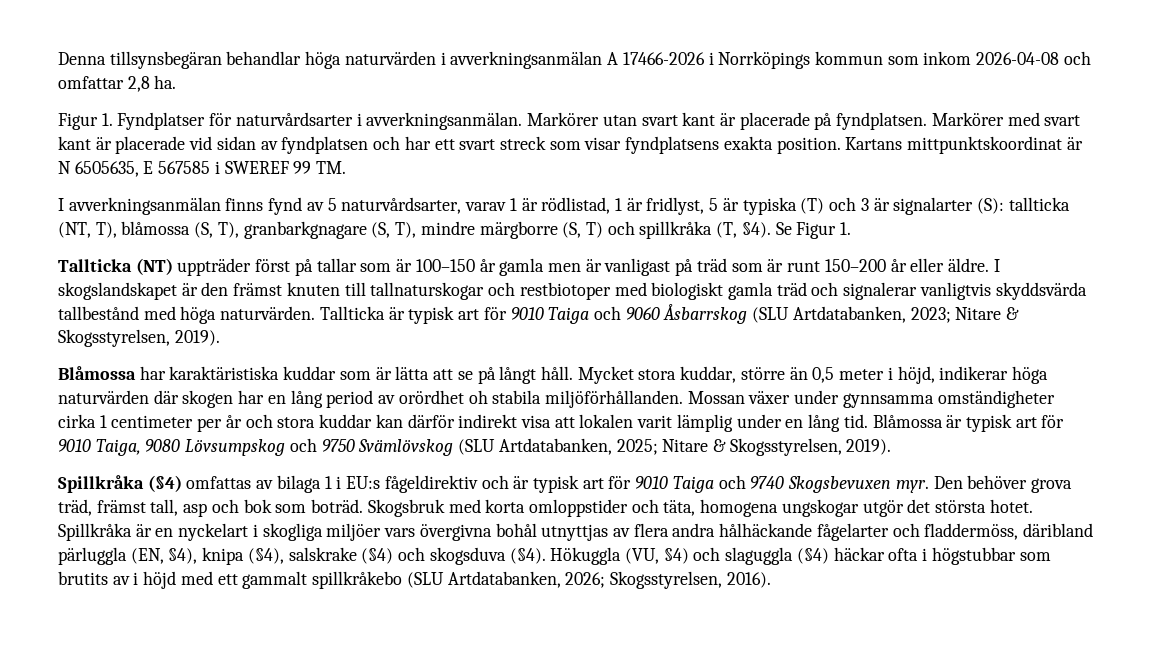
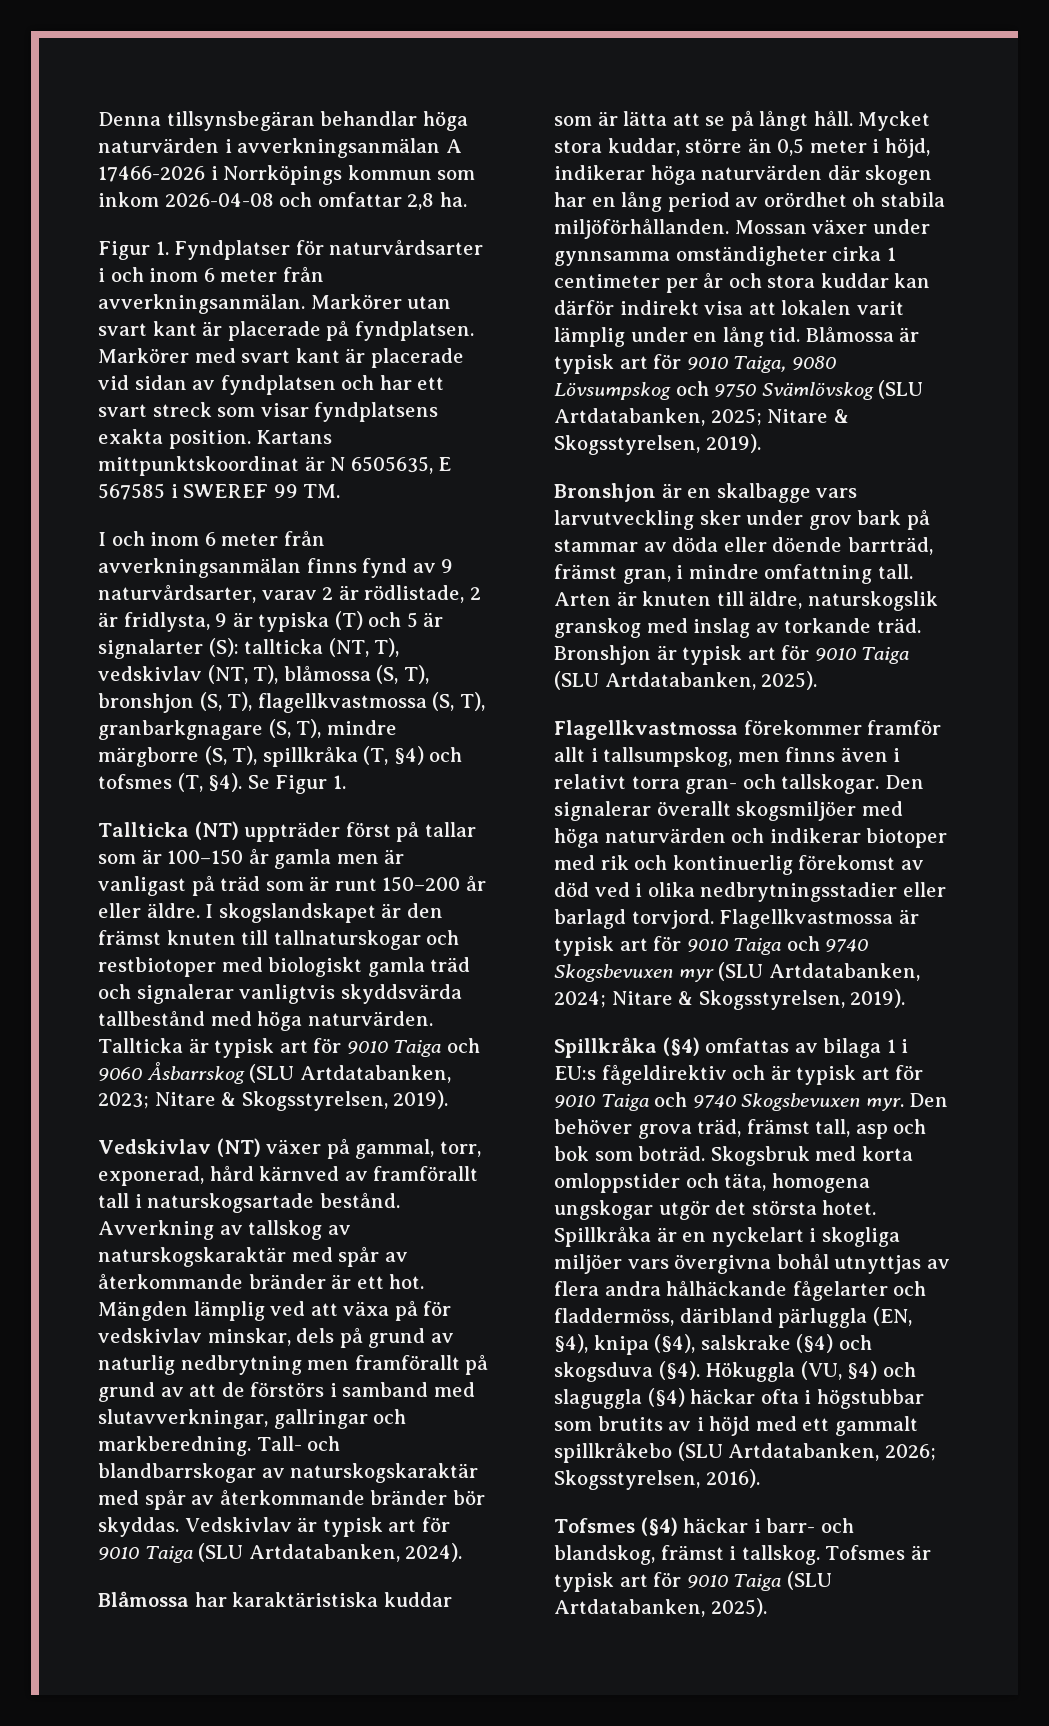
- Figur 1. Fyndplatser för naturvårdsarter i avverkningsanmälan.
+ Figur 1. Fyndplatser för naturvårdsarter i och inom 6 meter från avverkningsanmälan.
- I avverkningsanmälan finns fynd av 5 naturvårdsarter, varav 1 är rödlistad, 1 är fridlyst, 5 är typiska (T) och 3 är signalarter (S): tallticka (NT, T), blåmossa (S, T), granbarkgnagare (S, T), mindre märgborre (S, T) och spillkråka (T, §4).
+ I och inom 6 meter från avverkningsanmälan finns fynd av 9 naturvårdsarter, varav 2 är rödlistade, 2 är fridlysta, 9 är typiska (T) och 5 är signalarter (S): tallticka (NT, T), vedskivlav (NT, T), blåmossa (S, T), bronshjon (S, T), flagellkvastmossa (S, T), granbarkgnagare (S, T), mindre märgborre (S, T), spillkråka (T, §4) och tofsmes (T, §4).
+ Vedskivlav (NT) växer på gammal, torr, exponerad, hård kärnved av framförallt tall i naturskogsartade bestånd. Avverkning av tallskog av naturskogskaraktär med spår av återkommande bränder är ett hot. Mängden lämplig ved att växa på för vedskivlav minskar, dels på grund av naturlig nedbrytning men framförallt på grund av att de förstörs i samband med slutavverkningar, gallringar och markberedning. Tall- och blandbarrskogar av naturskogskaraktär med spår av återkommande bränder bör skyddas. Vedskivlav är typisk art för 9010 Taiga (SLU Artdatabanken, 2024).
+ Bronshjon är en skalbagge vars larvutveckling sker under grov bark på stammar av döda eller döende barrträd, främst gran, i mindre omfattning tall. Arten är knuten till äldre, naturskogslik granskog med inslag av torkande träd. Bronshjon är typisk art för 9010 Taiga (SLU Artdatabanken, 2025).
+ Flagellkvastmossa förekommer framför allt i tallsumpskog, men finns även i relativt torra gran- och tallskogar. Den signalerar överallt skogsmiljöer med höga naturvärden och indikerar biotoper med rik och kontinuerlig förekomst av död ved i olika nedbrytningsstadier eller barlagd torvjord. Flagellkvastmossa är typisk art för 9010 Taiga och 9740 Skogsbevuxen myr (SLU Artdatabanken, 2024; Nitare & Skogsstyrelsen, 2019).
+ Tofsmes (§4) häckar i barr- och blandskog, främst i tallskog. Tofsmes är typisk art för 9010 Taiga (SLU Artdatabanken, 2025).

